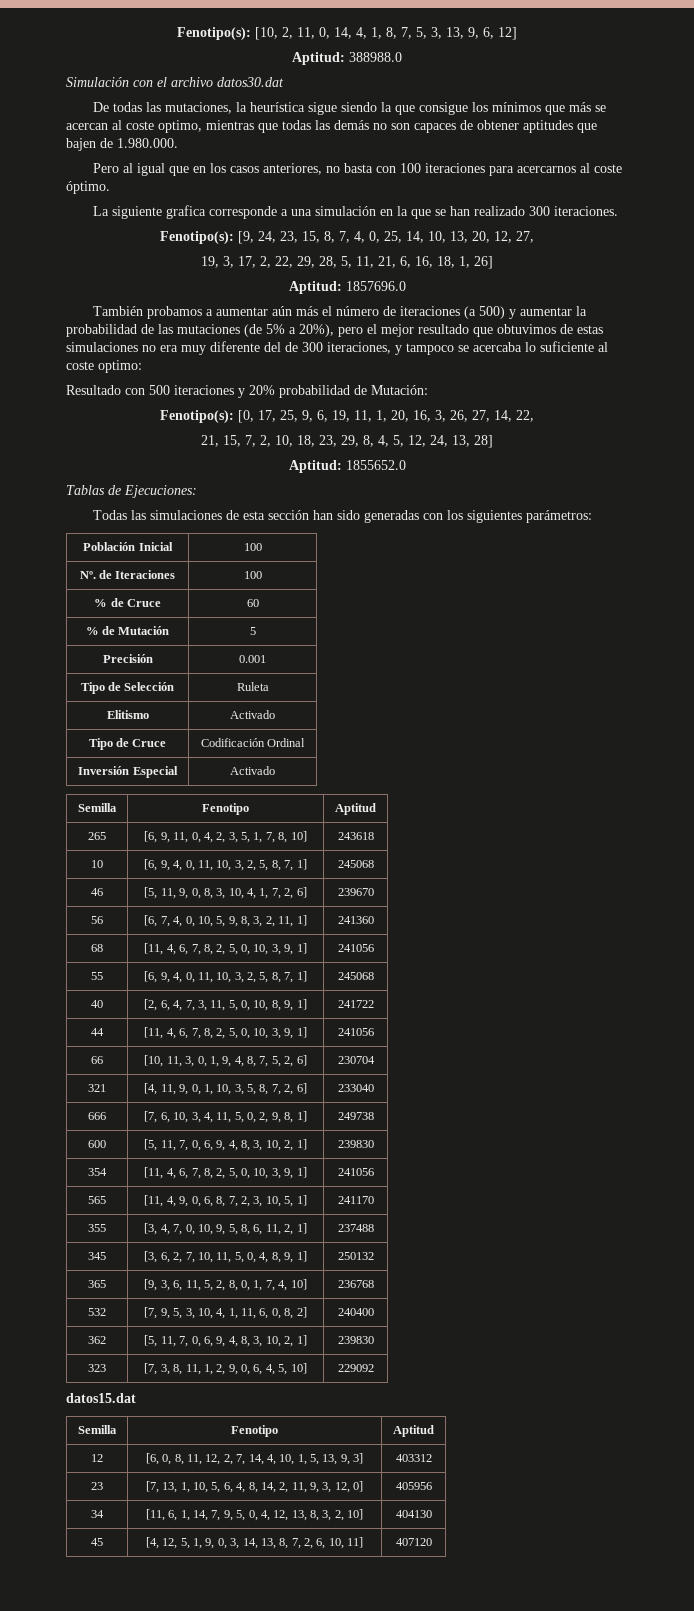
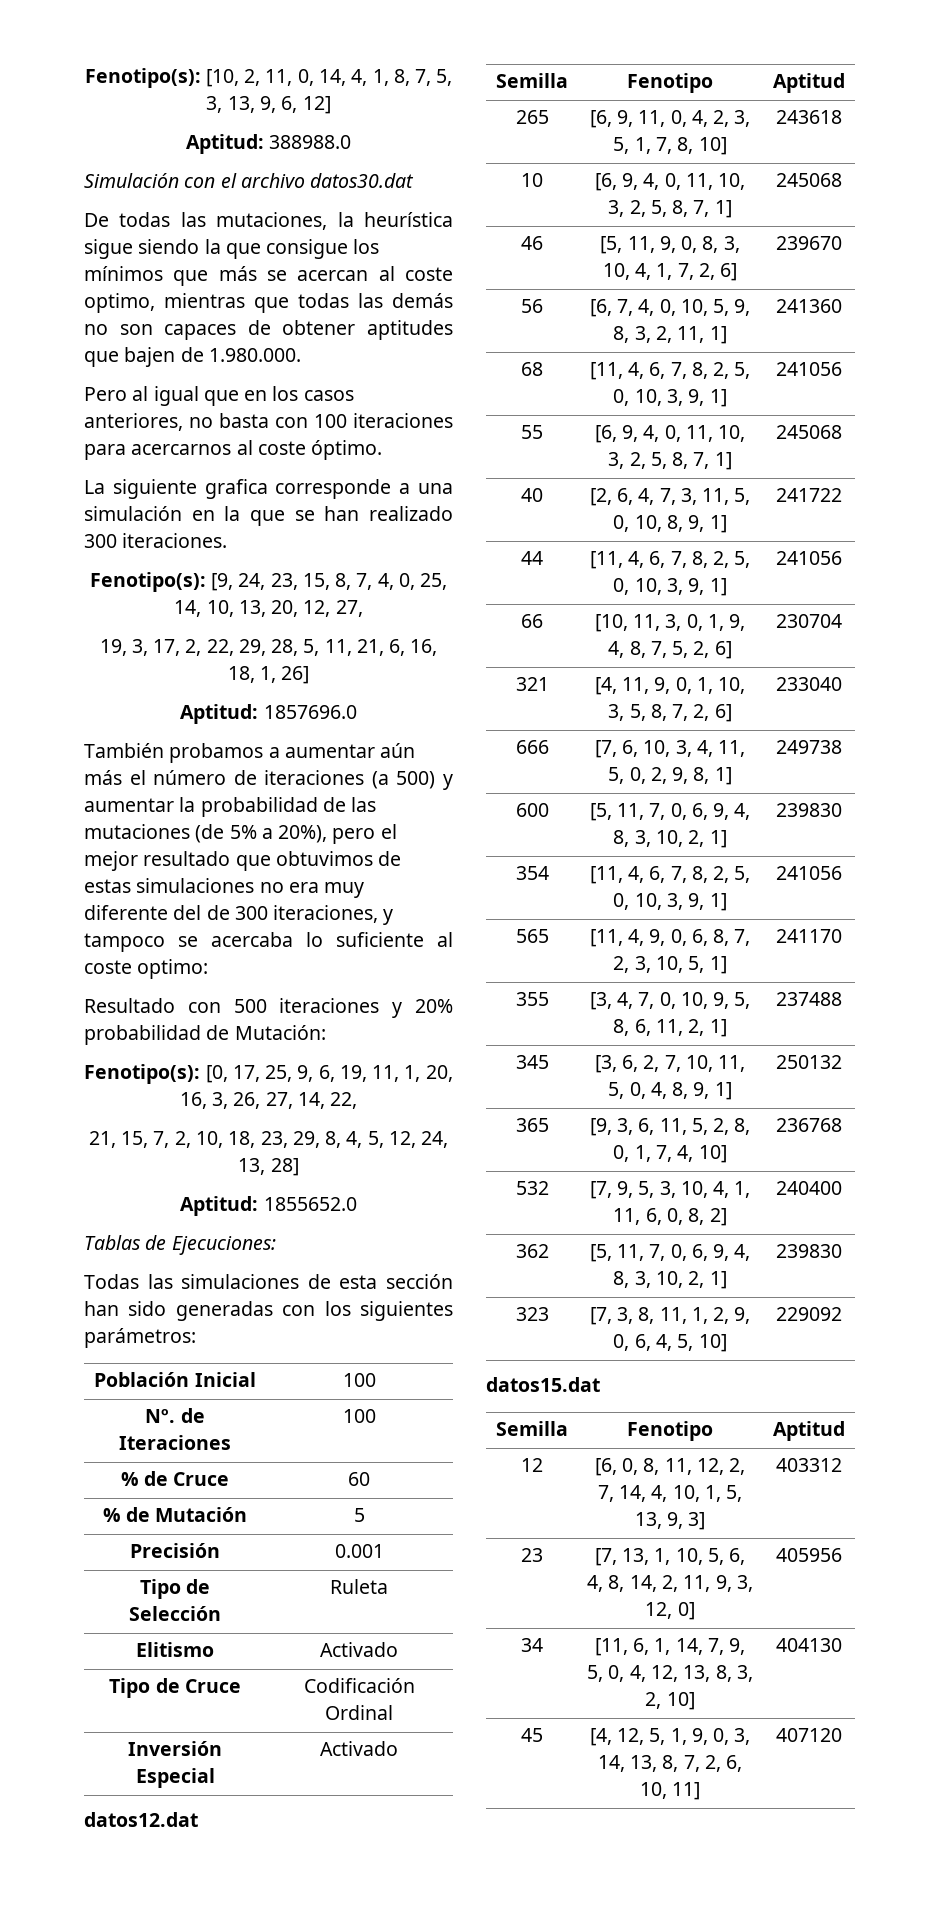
+ datos12.dat

